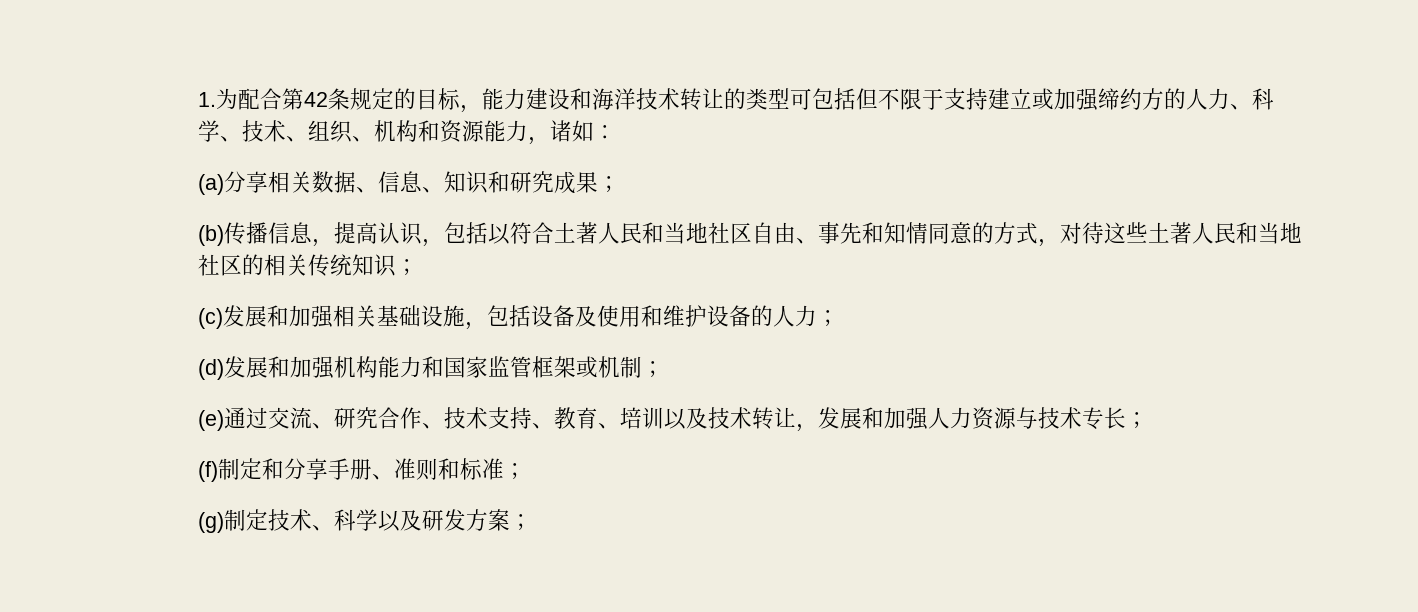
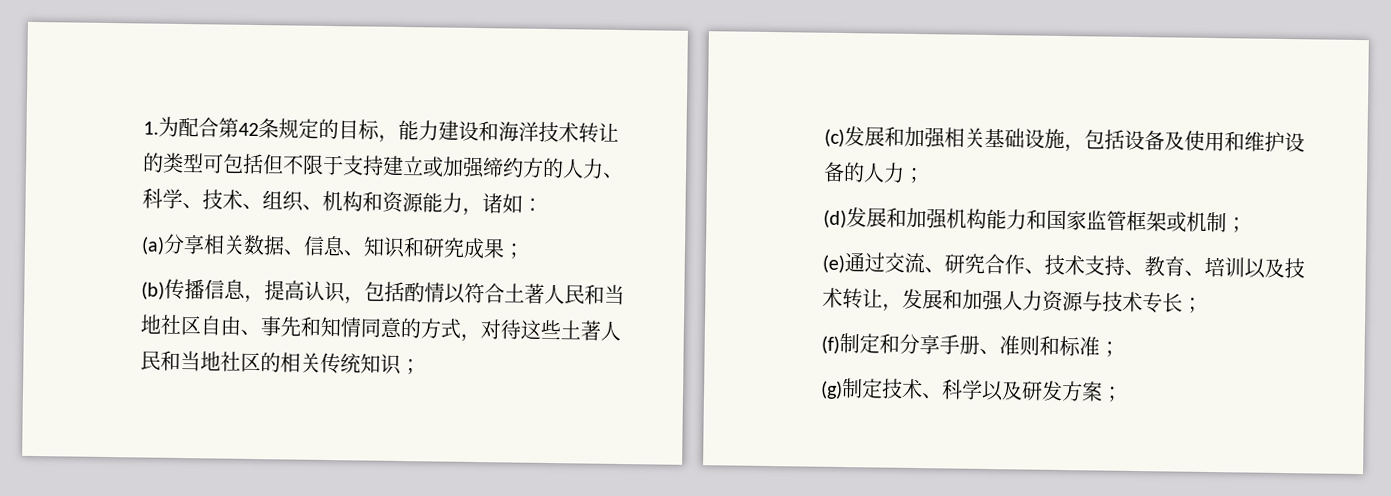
- (b)传播信息，提高认识，包括以符合土著人民和当地社区自由、事先和知情同意的方式，对待这些土著人民和当地社区的相关传统知识；
+ (b)传播信息，提高认识，包括酌情以符合土著人民和当地社区自由、事先和知情同意的方式，对待这些土著人民和当地社区的相关传统知识；

